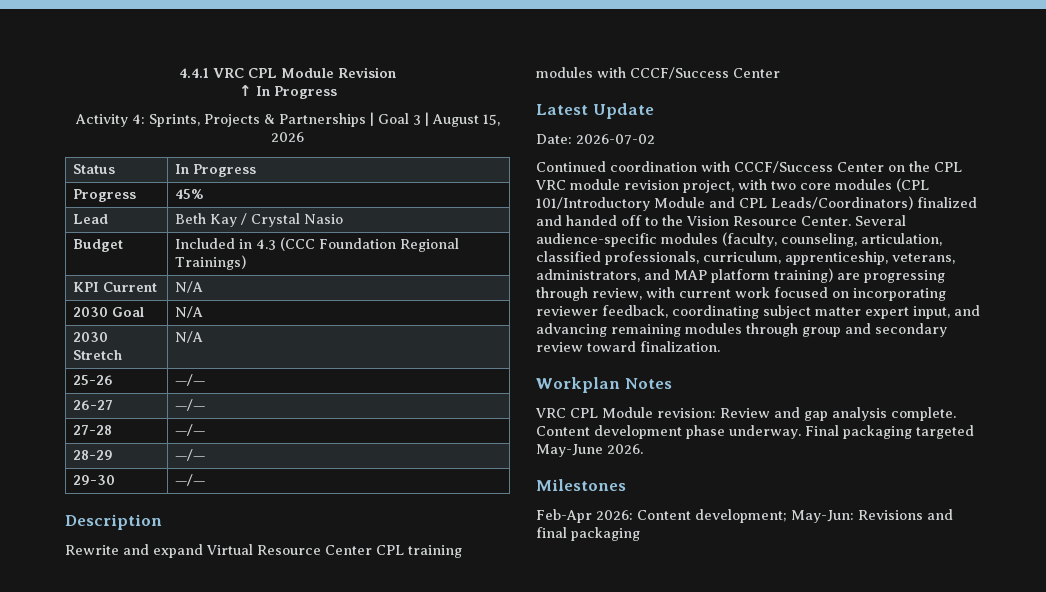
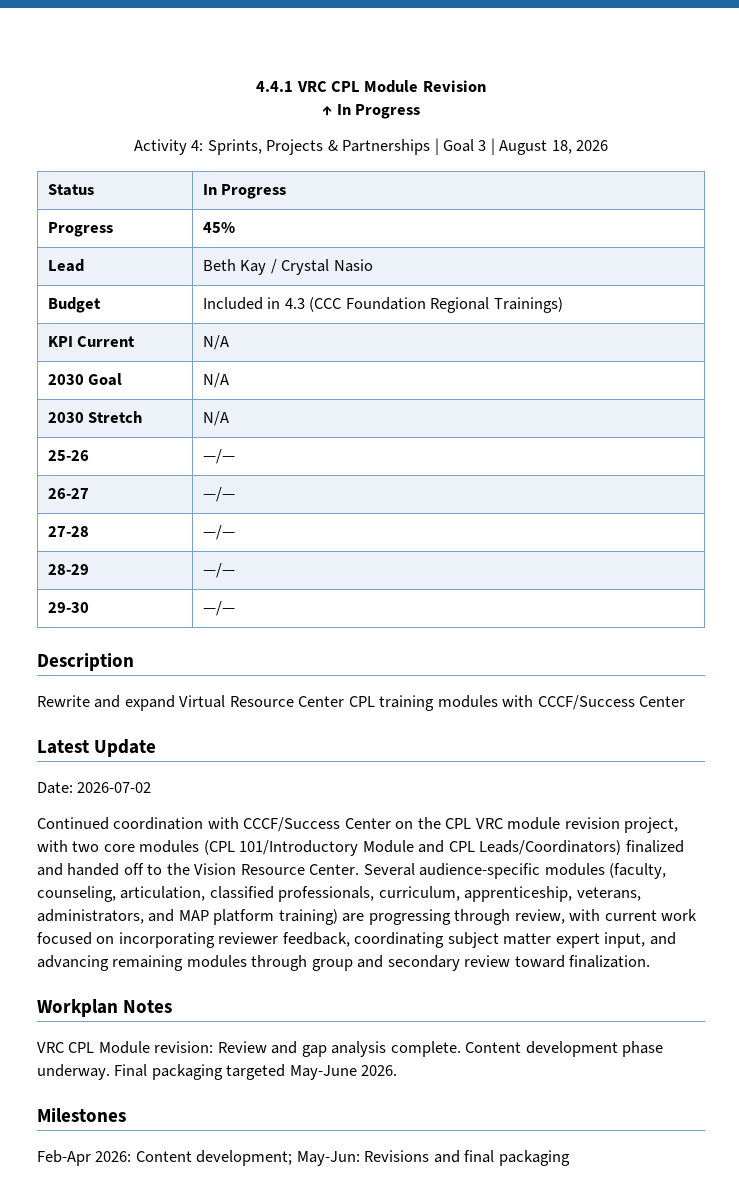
- Activity 4: Sprints, Projects & Partnerships | Goal 3 | August 15, 2026
+ Activity 4: Sprints, Projects & Partnerships | Goal 3 | August 18, 2026

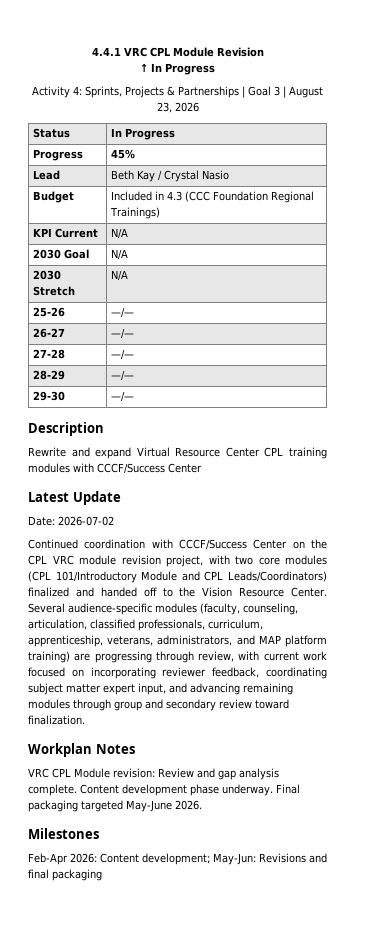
- Activity 4: Sprints, Projects & Partnerships | Goal 3 | August 18, 2026
+ Activity 4: Sprints, Projects & Partnerships | Goal 3 | August 23, 2026

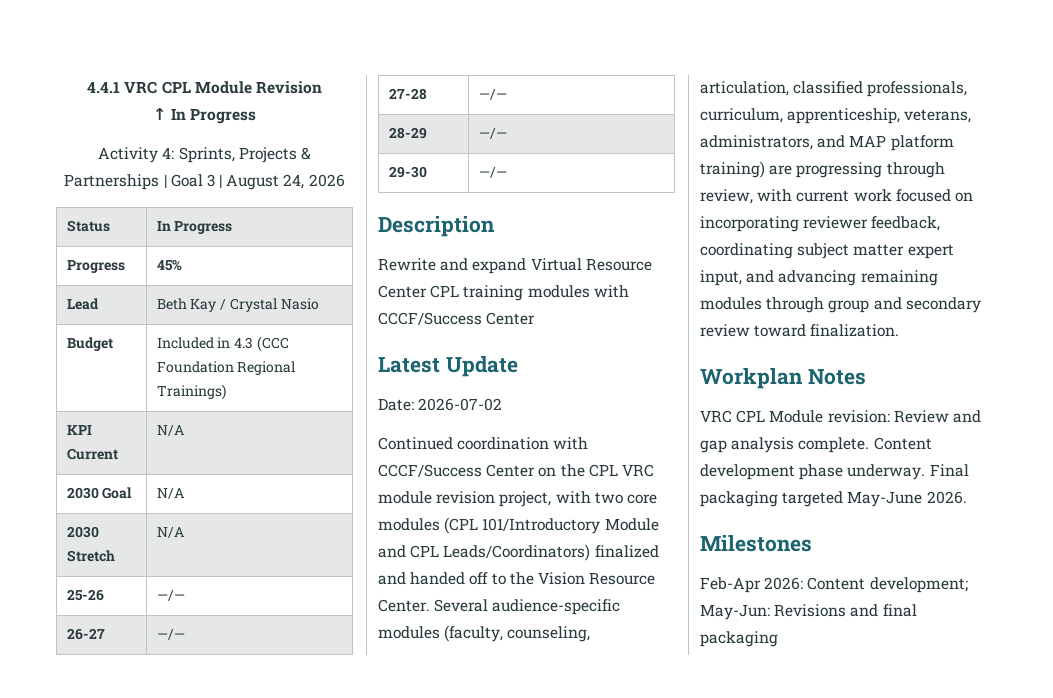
- Activity 4: Sprints, Projects & Partnerships | Goal 3 | August 23, 2026
+ Activity 4: Sprints, Projects & Partnerships | Goal 3 | August 24, 2026

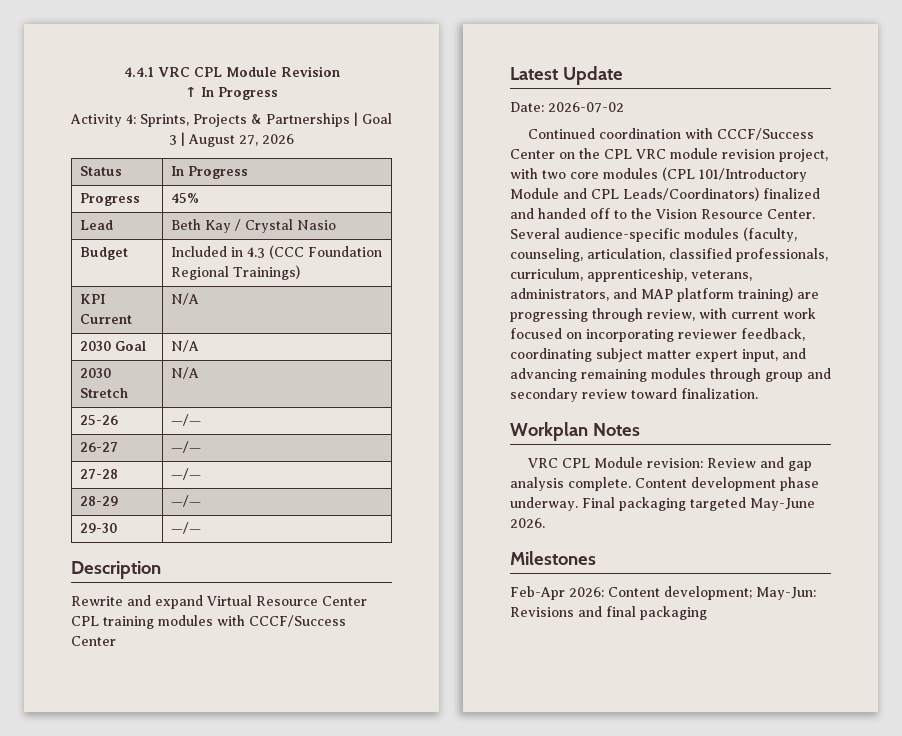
- Activity 4: Sprints, Projects & Partnerships | Goal 3 | August 24, 2026
+ Activity 4: Sprints, Projects & Partnerships | Goal 3 | August 27, 2026

